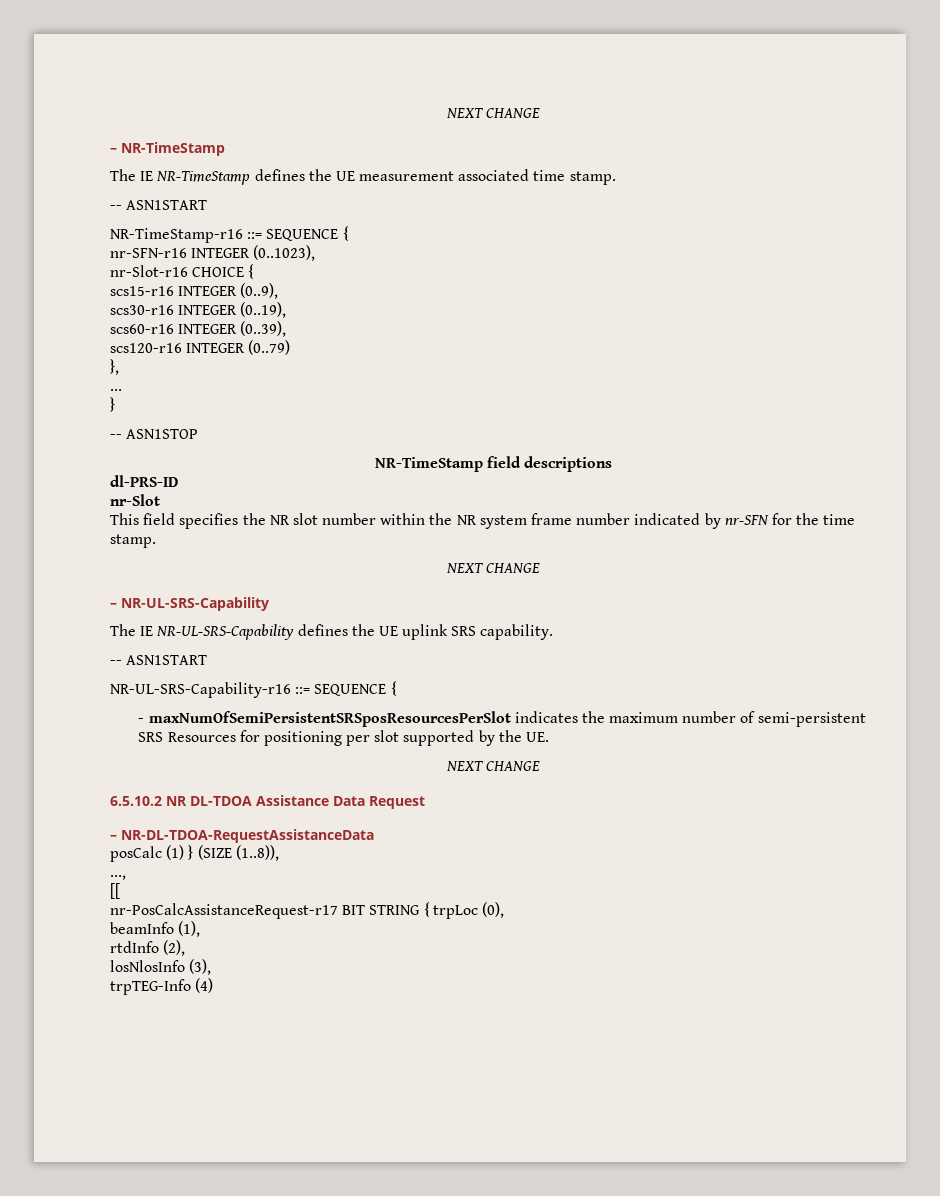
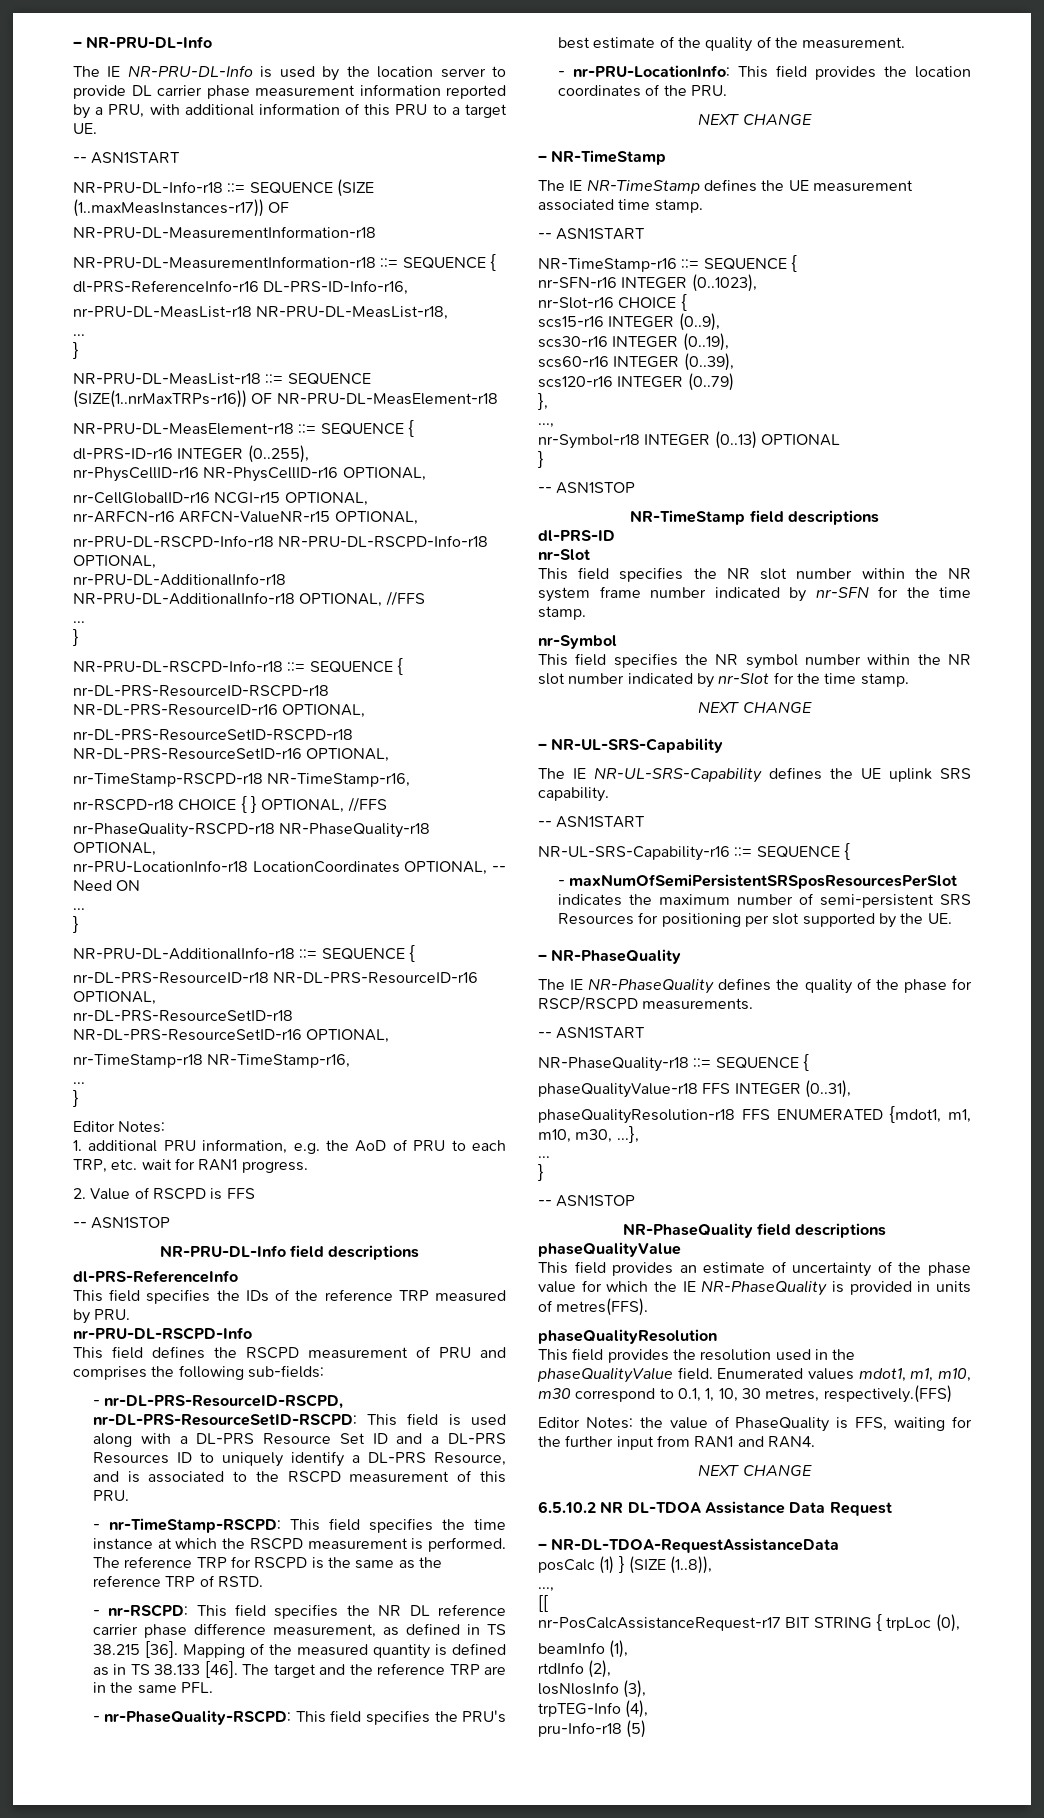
+ – NR-PRU-DL-Info
+ The IE NR-PRU-DL-Info is used by the location server to provide DL carrier phase measurement information reported by a PRU, with additional information of this PRU to a target UE.
+ -- ASN1START
+ NR-PRU-DL-Info-r18 ::= SEQUENCE (SIZE (1..maxMeasInstances-r17)) OF
+ NR-PRU-DL-MeasurementInformation-r18
+ NR-PRU-DL-MeasurementInformation-r18 ::= SEQUENCE {
+ dl-PRS-ReferenceInfo-r16 DL-PRS-ID-Info-r16,
+ nr-PRU-DL-MeasList-r18 NR-PRU-DL-MeasList-r18,
+ ...
+ }
+ NR-PRU-DL-MeasList-r18 ::= SEQUENCE (SIZE(1..nrMaxTRPs-r16)) OF NR-PRU-DL-MeasElement-r18
+ NR-PRU-DL-MeasElement-r18 ::= SEQUENCE {
+ dl-PRS-ID-r16 INTEGER (0..255),
+ nr-PhysCellID-r16 NR-PhysCellID-r16 OPTIONAL,
+ nr-CellGlobalID-r16 NCGI-r15 OPTIONAL,
+ nr-ARFCN-r16 ARFCN-ValueNR-r15 OPTIONAL,
+ nr-PRU-DL-RSCPD-Info-r18 NR-PRU-DL-RSCPD-Info-r18 OPTIONAL,
+ nr-PRU-DL-AdditionalInfo-r18 NR-PRU-DL-AdditionalInfo-r18 OPTIONAL, //FFS
+ ...
+ }
+ NR-PRU-DL-RSCPD-Info-r18 ::= SEQUENCE {
+ nr-DL-PRS-ResourceID-RSCPD-r18 NR-DL-PRS-ResourceID-r16 OPTIONAL,
+ nr-DL-PRS-ResourceSetID-RSCPD-r18 NR-DL-PRS-ResourceSetID-r16 OPTIONAL,
+ nr-TimeStamp-RSCPD-r18 NR-TimeStamp-r16,
+ nr-RSCPD-r18 CHOICE { } OPTIONAL, //FFS
+ nr-PhaseQuality-RSCPD-r18 NR-PhaseQuality-r18 OPTIONAL,
+ nr-PRU-LocationInfo-r18 LocationCoordinates OPTIONAL, -- Need ON
+ ...
+ }
+ NR-PRU-DL-AdditionalInfo-r18 ::= SEQUENCE {
+ nr-DL-PRS-ResourceID-r18 NR-DL-PRS-ResourceID-r16 OPTIONAL,
+ nr-DL-PRS-ResourceSetID-r18 NR-DL-PRS-ResourceSetID-r16 OPTIONAL,
+ nr-TimeStamp-r18 NR-TimeStamp-r16,
+ ...
+ }
+ Editor Notes:
+ 1. additional PRU information, e.g. the AoD of PRU to each TRP, etc. wait for RAN1 progress.
+ 2. Value of RSCPD is FFS
+ -- ASN1STOP
+ NR-PRU-DL-Info field descriptions
+ dl-PRS-ReferenceInfo
+ This field specifies the IDs of the reference TRP measured by PRU.
+ nr-PRU-DL-RSCPD-Info
+ This field defines the RSCPD measurement of PRU and comprises the following sub-fields:
+ - nr-DL-PRS-ResourceID-RSCPD, nr-DL-PRS-ResourceSetID-RSCPD: This field is used along with a DL-PRS Resource Set ID and a DL-PRS Resources ID to uniquely identify a DL-PRS Resource, and is associated to the RSCPD measurement of this PRU.
+ - nr-TimeStamp-RSCPD: This field specifies the time instance at which the RSCPD measurement is performed. The reference TRP for RSCPD is the same as the reference TRP of RSTD.
+ - nr-RSCPD: This field specifies the NR DL reference carrier phase difference measurement, as defined in TS 38.215 [36]. Mapping of the measured quantity is defined as in TS 38.133 [46]. The target and the reference TRP are in the same PFL.
+ - nr-PhaseQuality-RSCPD: This field specifies the PRU′s best estimate of the quality of the measurement.
+ - nr-PRU-LocationInfo: This field provides the location coordinates of the PRU.
  },
- ...
+ ...,
+ nr-Symbol-r18 INTEGER (0..13) OPTIONAL
+ nr-Symbol
+ This field specifies the NR symbol number within the NR slot number indicated by nr-Slot for the time stamp.
+ – NR-PhaseQuality
+ The IE NR-PhaseQuality defines the quality of the phase for RSCP/RSCPD measurements.
+ -- ASN1START
+ NR-PhaseQuality-r18 ::= SEQUENCE {
+ phaseQualityValue-r18 FFS INTEGER (0..31),
+ phaseQualityResolution-r18 FFS ENUMERATED {mdot1, m1, m10, m30, ...},
+ ...
+ }
+ -- ASN1STOP
+ NR-PhaseQuality field descriptions
+ phaseQualityValue
+ This field provides an estimate of uncertainty of the phase value for which the IE NR-PhaseQuality is provided in units of metres(FFS).
+ phaseQualityResolution
+ This field provides the resolution used in the phaseQualityValue field. Enumerated values mdot1, m1, m10, m30 correspond to 0.1, 1, 10, 30 metres, respectively.(FFS)
+ Editor Notes: the value of PhaseQuality is FFS, waiting for the further input from RAN1 and RAN4.
- trpTEG-Info (4)
+ trpTEG-Info (4),
+ pru-Info-r18 (5)

